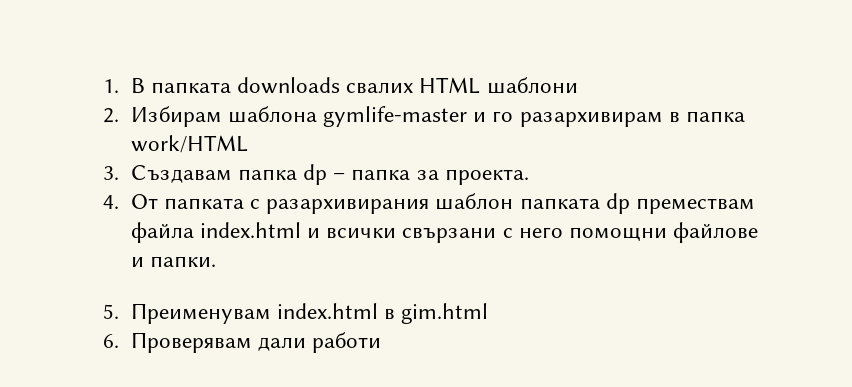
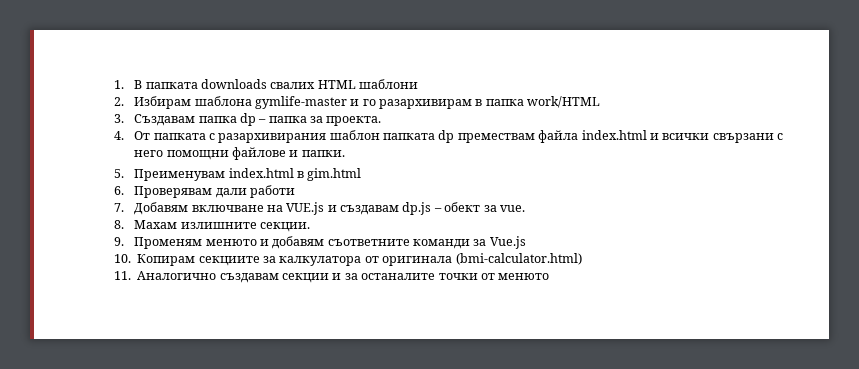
+ 7. Добавям включване на VUE.js и създавам dp.js – обект за vue.
+ 8. Махам излишните секции.
+ 9. Променям менюто и добавям съответните команди за Vue.js
+ 10. Копирам секциите за калкулатора от оригинала (bmi-calculator.html)
+ 11. Аналогично създавам секции и за останалите точки от менюто

